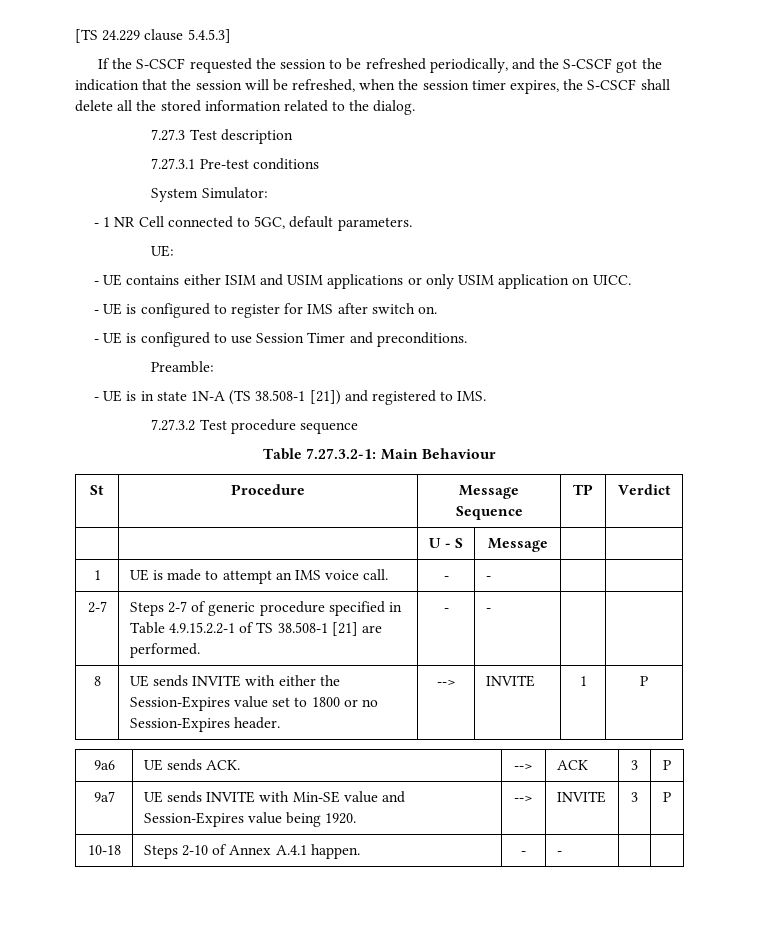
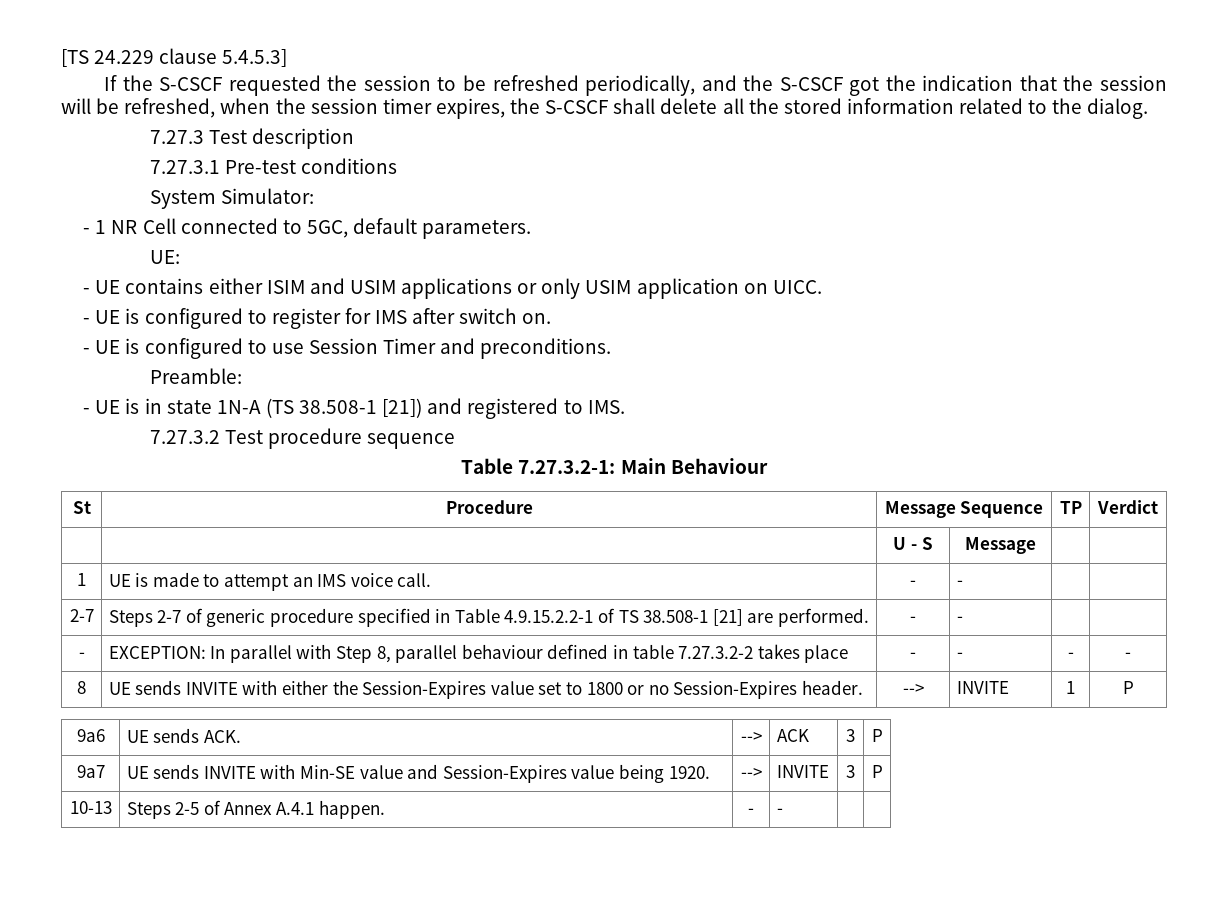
+ - | EXCEPTION: In parallel with Step 8, parallel behaviour defined in table 7.27.3.2-2 takes place | - | - | - | -
- 10-18 | Steps 2-10 of Annex A.4.1 happen. | - | - | |
+ 10-13 | Steps 2-5 of Annex A.4.1 happen. | - | - | |

